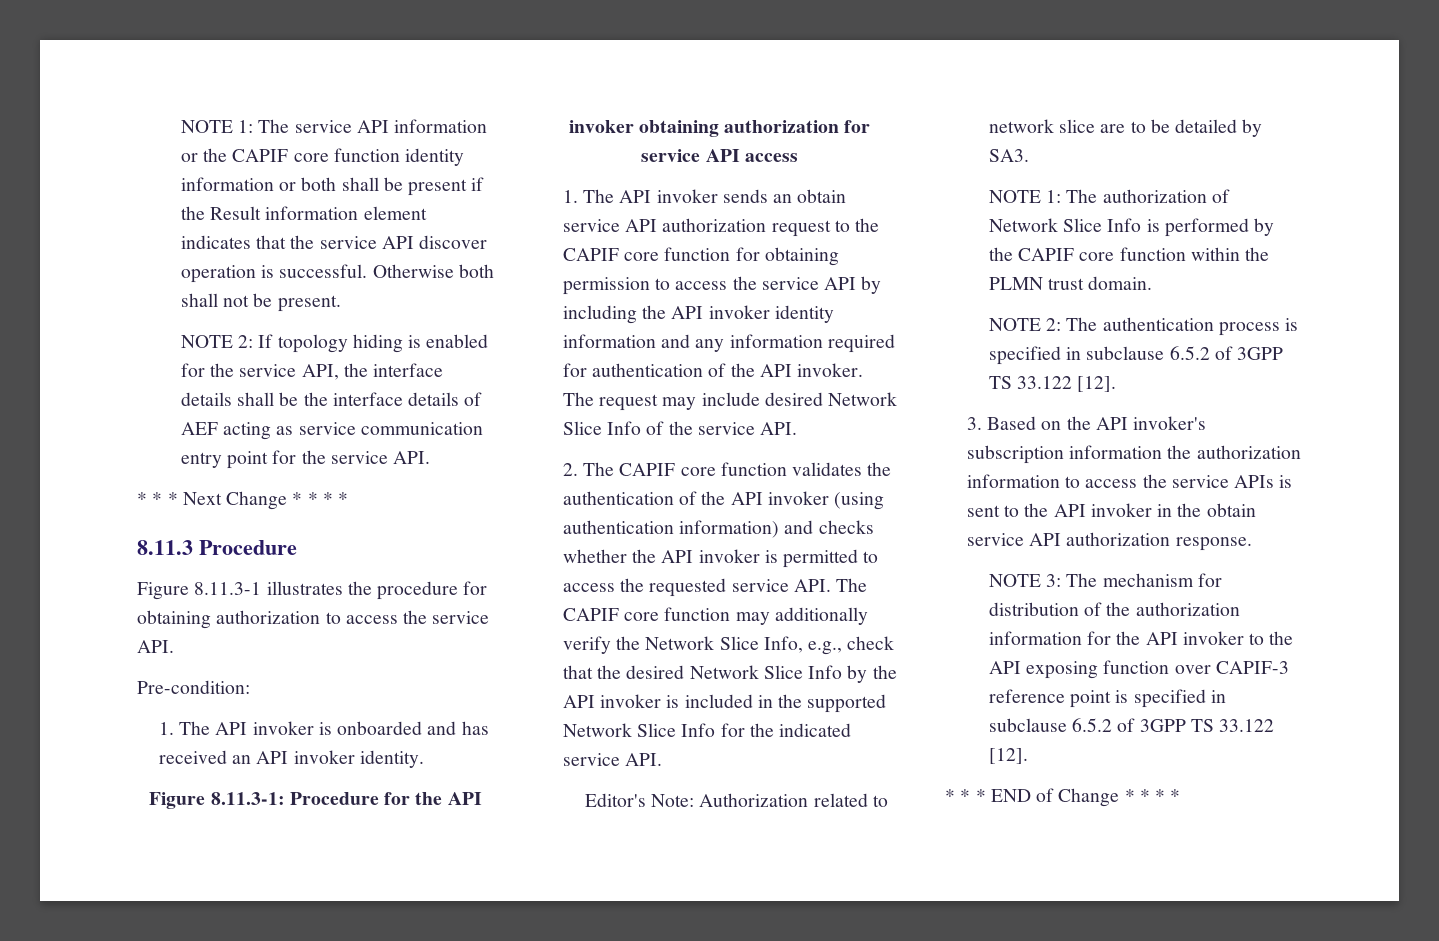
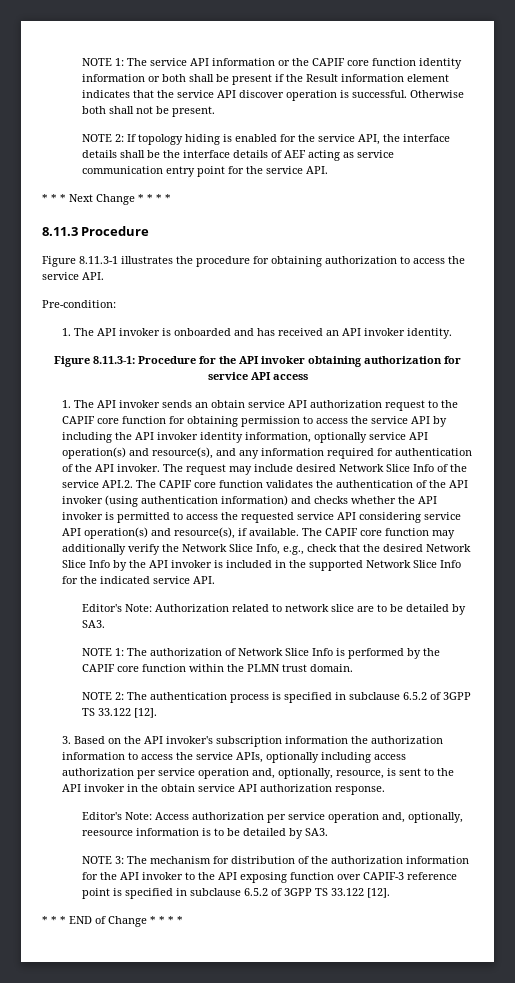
- 1. The API invoker sends an obtain service API authorization request to the CAPIF core function for obtaining permission to access the service API by including the API invoker identity information and any information required for authentication of the API invoker.
+ 1. The API invoker sends an obtain service API authorization request to the CAPIF core function for obtaining permission to access the service API by including the API invoker identity information, optionally service API operation(s) and resource(s), and any information required for authentication of the API invoker.
- The request may include desired Network Slice Info of the service API.
- 2. The CAPIF core function validates the authentication of the API invoker (using authentication information) and checks whether the API invoker is permitted to access the requested service API. The CAPIF core function may additionally verify the Network Slice Info, e.g., check that the desired Network Slice Info by the API invoker is included in the supported Network Slice Info for the indicated service API.
+ The request may include desired Network Slice Info of the service API.2. The CAPIF core function validates the authentication of the API invoker (using authentication information) and checks whether the API invoker is permitted to access the requested service API considering service API operation(s) and resource(s), if available. The CAPIF core function may additionally verify the Network Slice Info, e.g., check that the desired Network Slice Info by the API invoker is included in the supported Network Slice Info for the indicated service API.
- 3. Based on the API invoker's subscription information the authorization information to access the service APIs is sent to the API invoker in the obtain service API authorization response.
+ 3. Based on the API invoker's subscription information the authorization information to access the service APIs, optionally including access authorization per service operation and, optionally, resource, is sent to the API invoker in the obtain service API authorization response.
+ Editor's Note: Access authorization per service operation and, optionally, reesource information is to be detailed by SA3.

